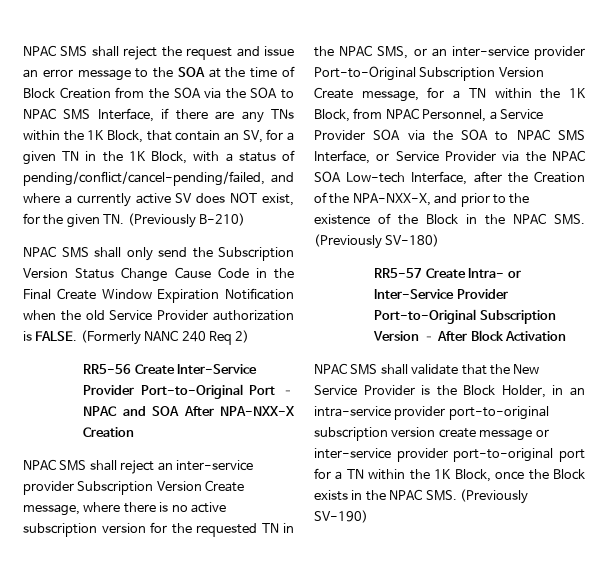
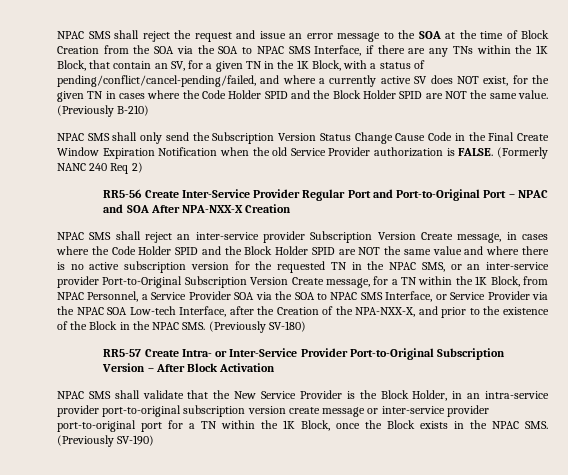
- NPAC SMS shall reject the request and issue an error message to the SOA at the time of Block Creation from the SOA via the SOA to NPAC SMS Interface, if there are any TNs within the 1K Block, that contain an SV, for a given TN in the 1K Block, with a status of pending/conflict/cancel-pending/failed, and where a currently active SV does NOT exist, for the given TN. (Previously B-210)
+ NPAC SMS shall reject the request and issue an error message to the SOA at the time of Block Creation from the SOA via the SOA to NPAC SMS Interface, if there are any TNs within the 1K Block, that contain an SV, for a given TN in the 1K Block, with a status of pending/conflict/cancel-pending/failed, and where a currently active SV does NOT exist, for the given TN in cases where the Code Holder SPID and the Block Holder SPID are NOT the same value. (Previously B-210)
- RR5-56 Create Inter-Service Provider Port-to-Original Port – NPAC and SOA After NPA-NXX-X Creation
+ RR5-56 Create Inter-Service Provider Regular Port and Port-to-Original Port – NPAC and SOA After NPA-NXX-X Creation
- NPAC SMS shall reject an inter-service provider Subscription Version Create message, where there is no active subscription version for the requested TN in the NPAC SMS, or an inter-service provider Port-to-Original Subscription Version Create message, for a TN within the 1K Block, from NPAC Personnel, a Service Provider SOA via the SOA to NPAC SMS Interface, or Service Provider via the NPAC SOA Low-tech Interface, after the Creation of the NPA-NXX-X, and prior to the existence of the Block in the NPAC SMS. (Previously SV-180)
+ NPAC SMS shall reject an inter-service provider Subscription Version Create message, in cases where the Code Holder SPID and the Block Holder SPID are NOT the same value and where there is no active subscription version for the requested TN in the NPAC SMS, or an inter-service provider Port-to-Original Subscription Version Create message, for a TN within the 1K Block, from NPAC Personnel, a Service Provider SOA via the SOA to NPAC SMS Interface, or Service Provider via the NPAC SOA Low-tech Interface, after the Creation of the NPA-NXX-X, and prior to the existence of the Block in the NPAC SMS. (Previously SV-180)

